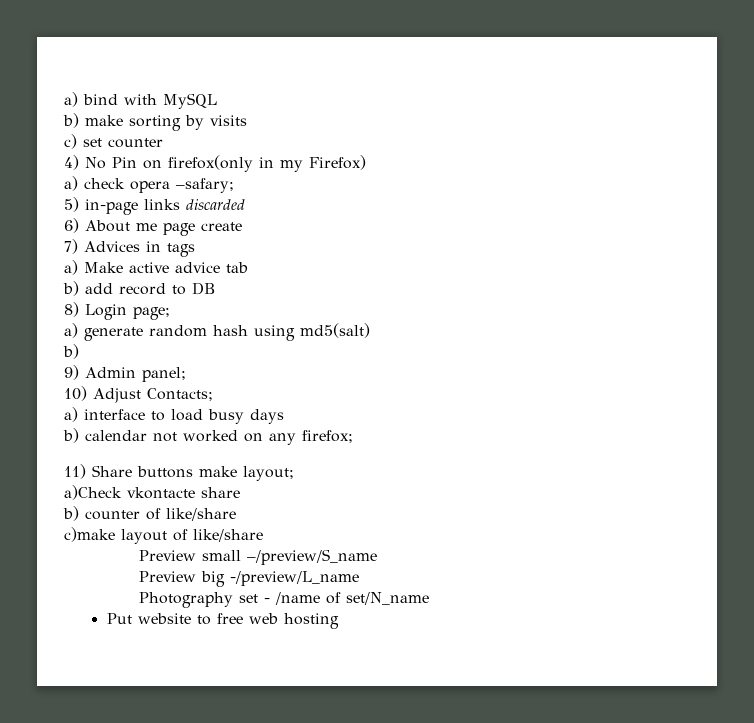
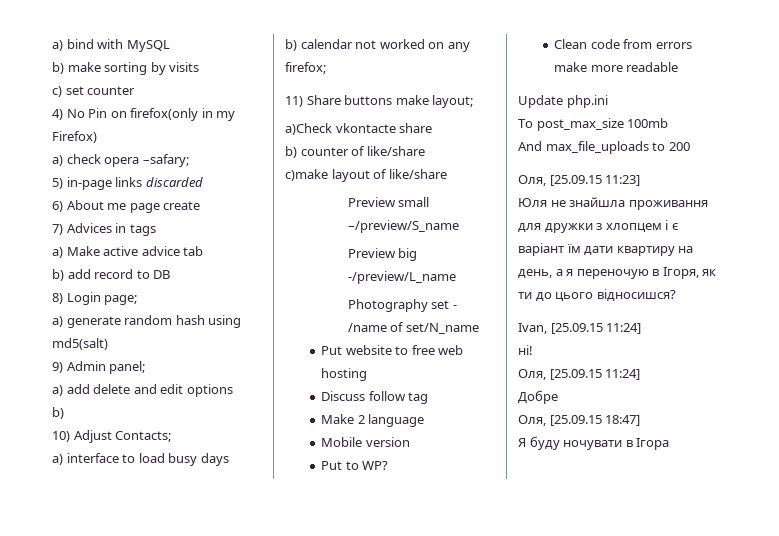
  a) generate random hash using md5(salt)
- b)
+ a) add delete and edit options
+ b)
+ Discuss follow tag
+ Make 2 language
+ Mobile version
+ Put to WP?
+ Clean code from errors make more readable
+ Update php.ini
+ To post_max_size 100mb
+ And max_file_uploads to 200
+ Оля, [25.09.15 11:23]
+ Юля не знайшла проживання для дружки з хлопцем і є варіант їм дати квартиру на день, а я переночую в Ігоря, як ти до цього відносишся?
+ Ivan, [25.09.15 11:24]
+ ні!
+ Оля, [25.09.15 11:24]
+ Добре
+ Оля, [25.09.15 18:47]
+ Я буду ночувати в Ігора

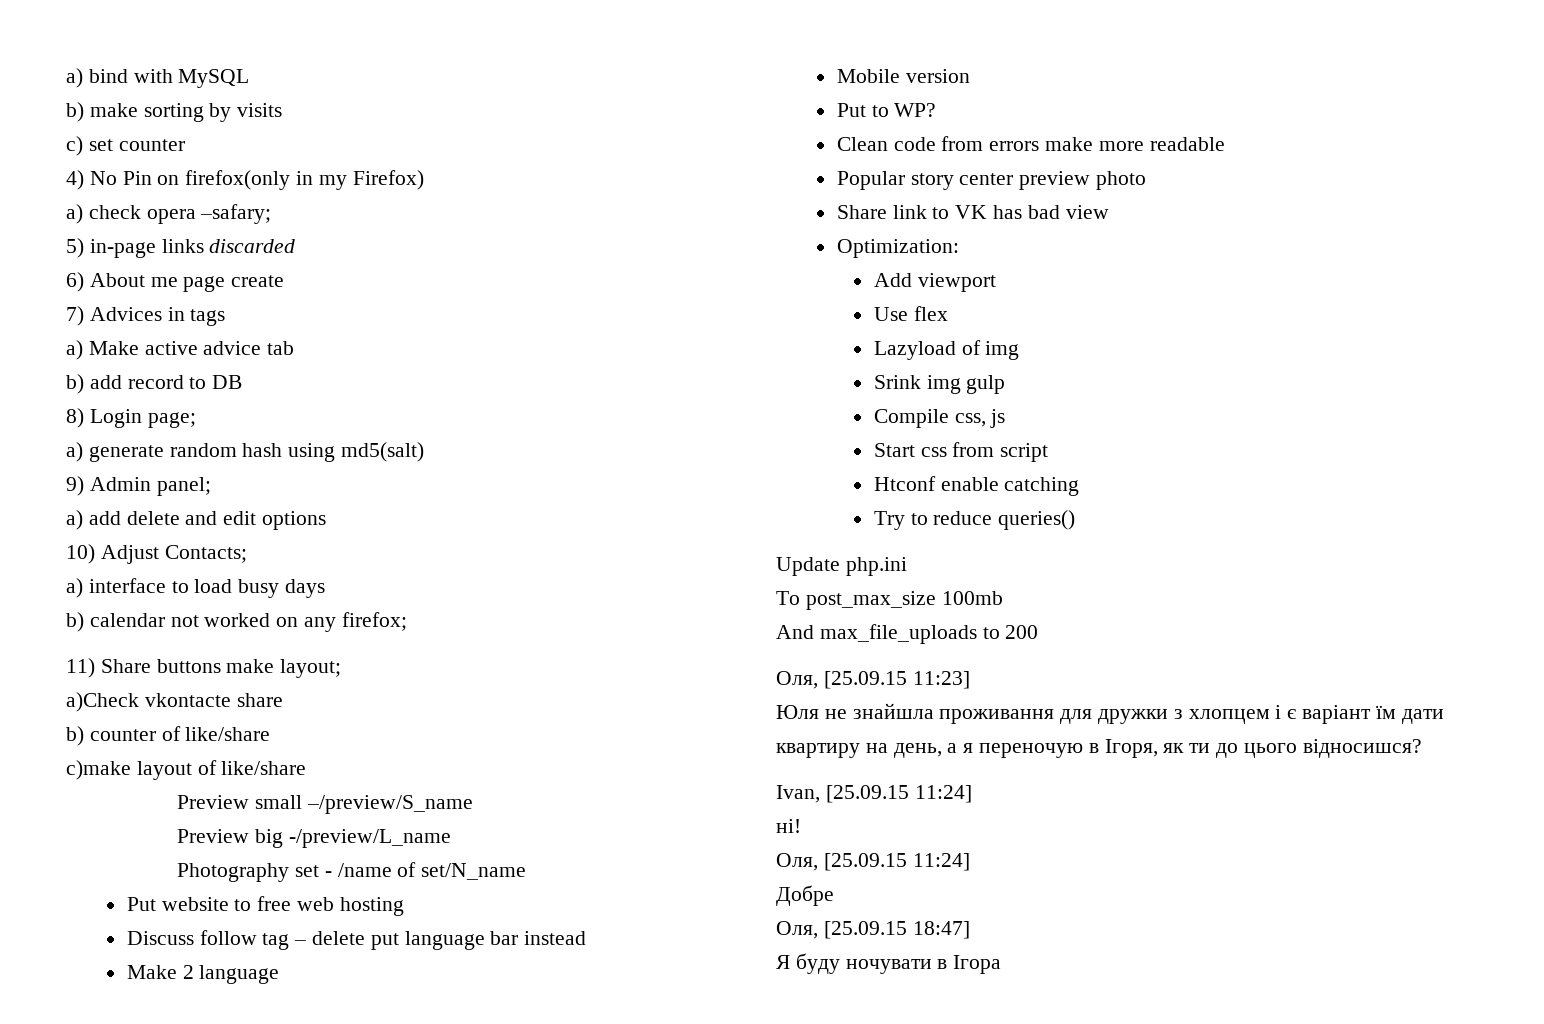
  a) add delete and edit options
- b)
- Discuss follow tag
+ Discuss follow tag – delete put language bar instead
+ Popular story center preview photo
+ Share link to VK has bad view
+ Optimization:
+ Add viewport
+ Use flex
+ Lazyload of img
+ Srink img gulp
+ Compile css, js
+ Start css from script
+ Htconf enable catching
+ Try to reduce queries()

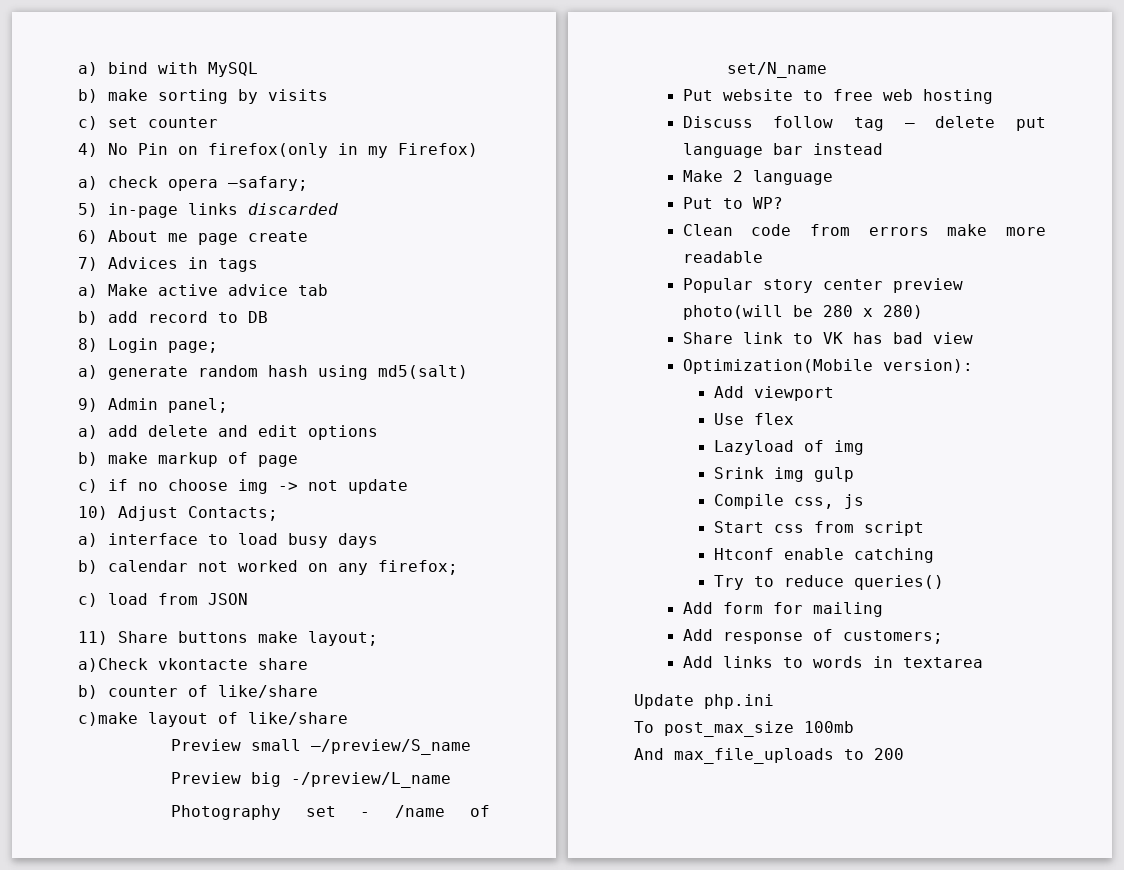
+ b) make markup of page
+ c) if no choose img -> not update
+ c) load from JSON
- Mobile version
- Popular story center preview photo
+ Popular story center preview photo(will be 280 x 280)
- Optimization:
+ Optimization(Mobile version):
+ Add form for mailing
+ Add response of customers;
+ Add links to words in textarea
- Оля, [25.09.15 11:23]
- Юля не знайшла проживання для дружки з хлопцем і є варіант їм дати квартиру на день, а я переночую в Ігоря, як ти до цього відносишся?
- Ivan, [25.09.15 11:24]
- ні!
- Оля, [25.09.15 11:24]
- Добре
- Оля, [25.09.15 18:47]
- Я буду ночувати в Ігора

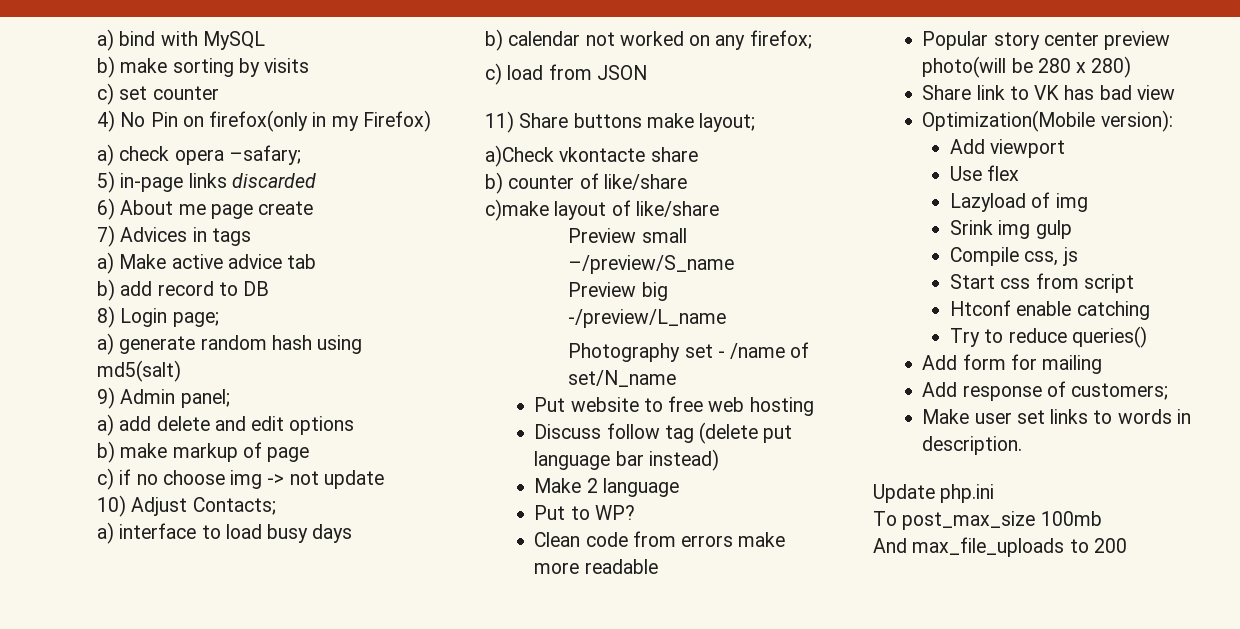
- Discuss follow tag – delete put language bar instead
+ Discuss follow tag (delete put language bar instead)
- Add links to words in textarea
+ Make user set links to words in description.

